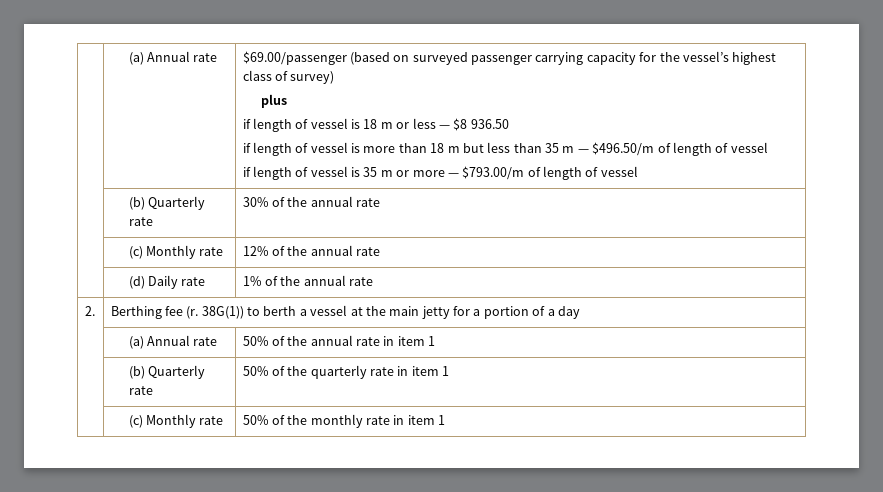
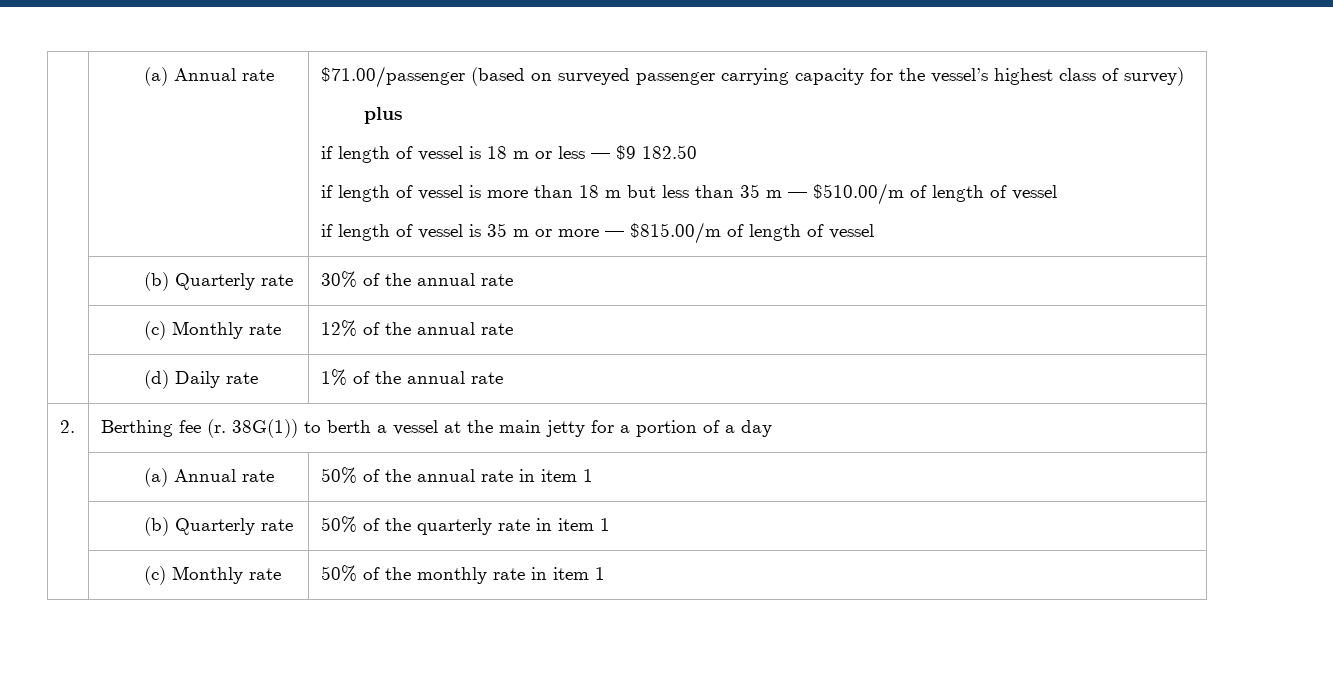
- (a) Annual rate | $69.00/passenger (based on surveyed passenger carrying capacity for the vessel’s highest class of survey)
+ (a) Annual rate | $71.00/passenger (based on surveyed passenger carrying capacity for the vessel’s highest class of survey)
- if length of vessel is 18 m or less — $8 936.50
+ if length of vessel is 18 m or less — $9 182.50
- if length of vessel is more than 18 m but less than 35 m — $496.50/m of length of vessel
+ if length of vessel is more than 18 m but less than 35 m — $510.00/m of length of vessel
- if length of vessel is 35 m or more — $793.00/m of length of vessel
+ if length of vessel is 35 m or more — $815.00/m of length of vessel

